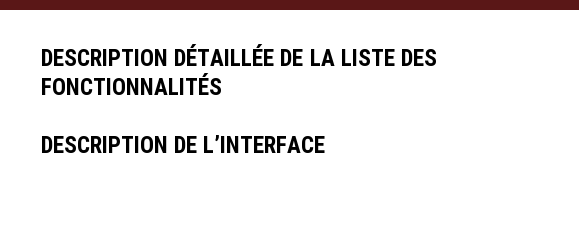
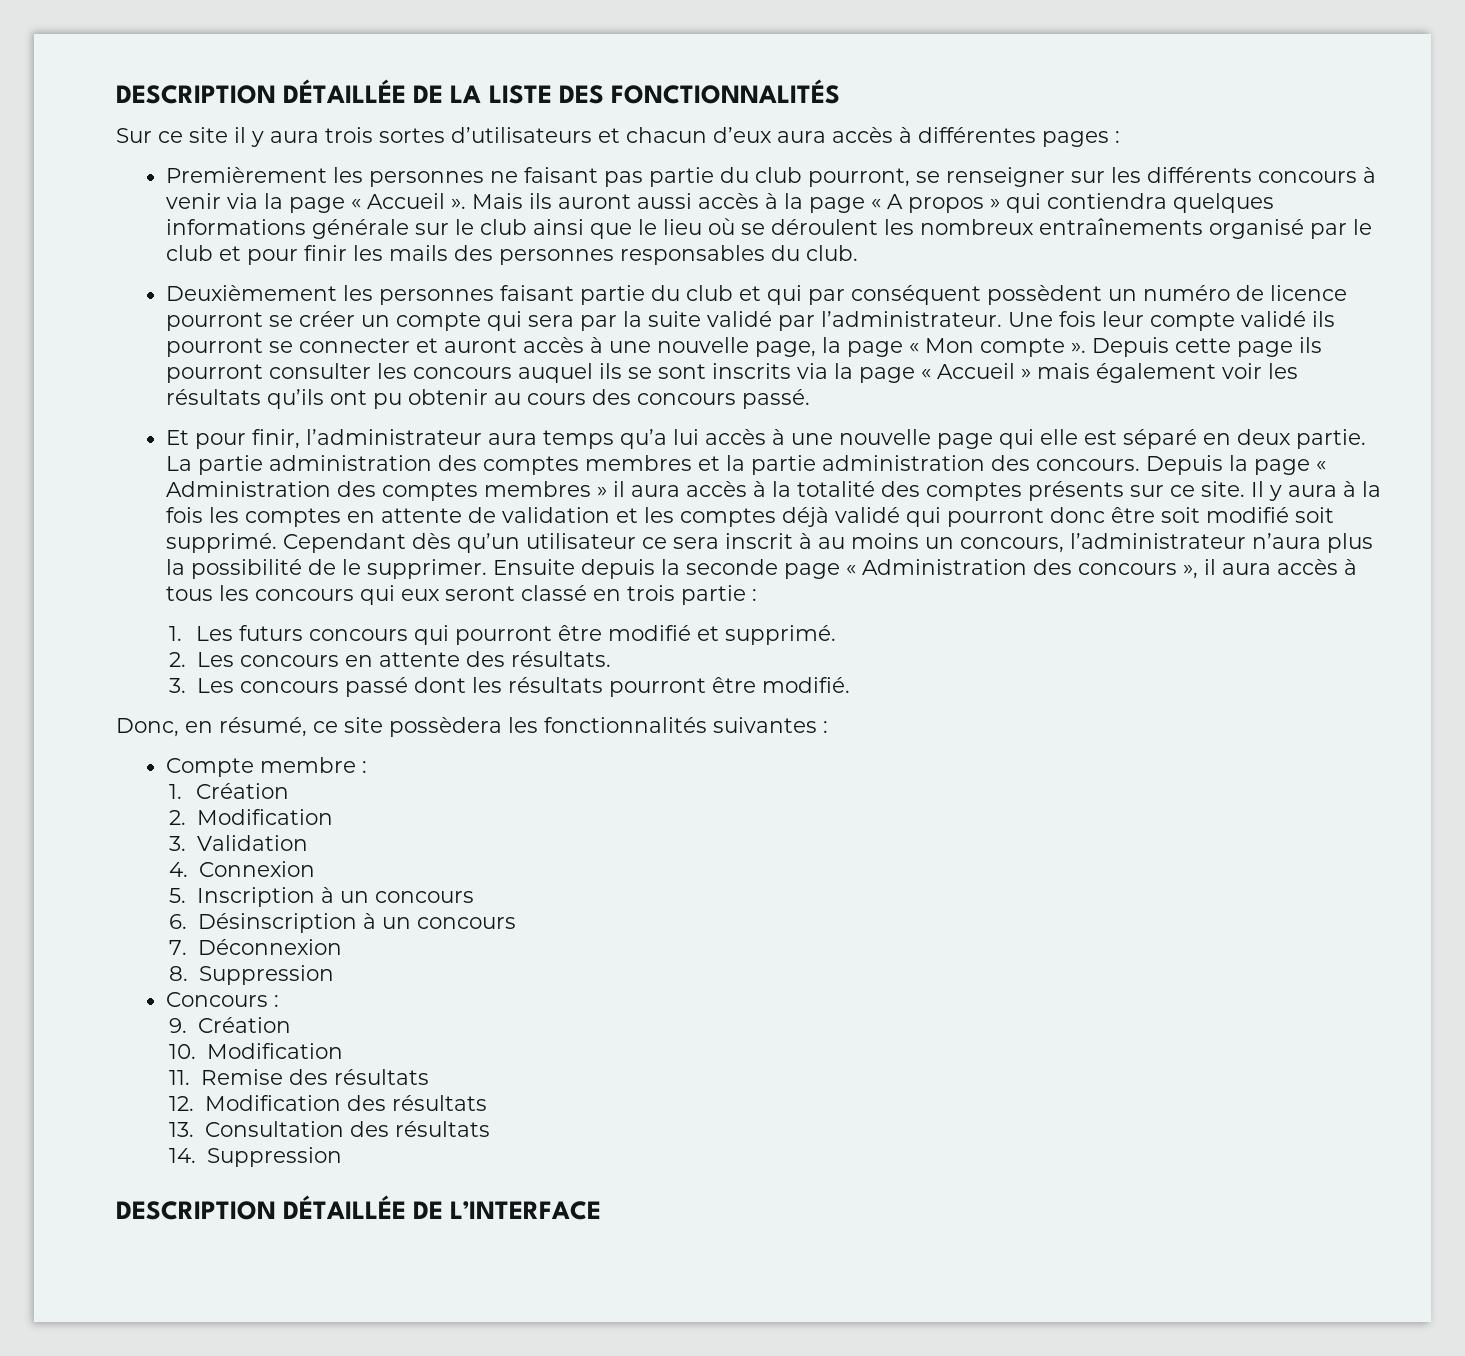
- DESCRIPTION DE L’INTERFACE
+ Sur ce site il y aura trois sortes d’utilisateurs et chacun d’eux aura accès à différentes pages :
+ Premièrement les personnes ne faisant pas partie du club pourront, se renseigner sur les différents concours à venir via la page « Accueil ». Mais ils auront aussi accès à la page « A propos » qui contiendra quelques informations générale sur le club ainsi que le lieu où se déroulent les nombreux entraînements organisé par le club et pour finir les mails des personnes responsables du club.
+ Deuxièmement les personnes faisant partie du club et qui par conséquent possèdent un numéro de licence pourront se créer un compte qui sera par la suite validé par l’administrateur. Une fois leur compte validé ils pourront se connecter et auront accès à une nouvelle page, la page « Mon compte ». Depuis cette page ils pourront consulter les concours auquel ils se sont inscrits via la page « Accueil » mais également voir les résultats qu’ils ont pu obtenir au cours des concours passé.
+ Et pour finir, l’administrateur aura temps qu’a lui accès à une nouvelle page qui elle est séparé en deux partie. La partie administration des comptes membres et la partie administration des concours. Depuis la page « Administration des comptes membres » il aura accès à la totalité des comptes présents sur ce site. Il y aura à la fois les comptes en attente de validation et les comptes déjà validé qui pourront donc être soit modifié soit supprimé. Cependant dès qu’un utilisateur ce sera inscrit à au moins un concours, l’administrateur n’aura plus la possibilité de le supprimer. Ensuite depuis la seconde page « Administration des concours », il aura accès à tous les concours qui eux seront classé en trois partie :
+ 1. Les futurs concours qui pourront être modifié et supprimé.
+ 2. Les concours en attente des résultats.
+ 3. Les concours passé dont les résultats pourront être modifié.
+ Donc, en résumé, ce site possèdera les fonctionnalités suivantes :
+ Compte membre :
+ 1. Création
+ 2. Modification
+ 3. Validation
+ 4. Connexion
+ 5. Inscription à un concours
+ 6. Désinscription à un concours
+ 7. Déconnexion
+ 8. Suppression
+ Concours :
+ 9. Création
+ 10. Modification
+ 11. Remise des résultats
+ 12. Modification des résultats
+ 13. Consultation des résultats
+ 14. Suppression
+ DESCRIPTION DÉTAILLÉE DE L’INTERFACE

